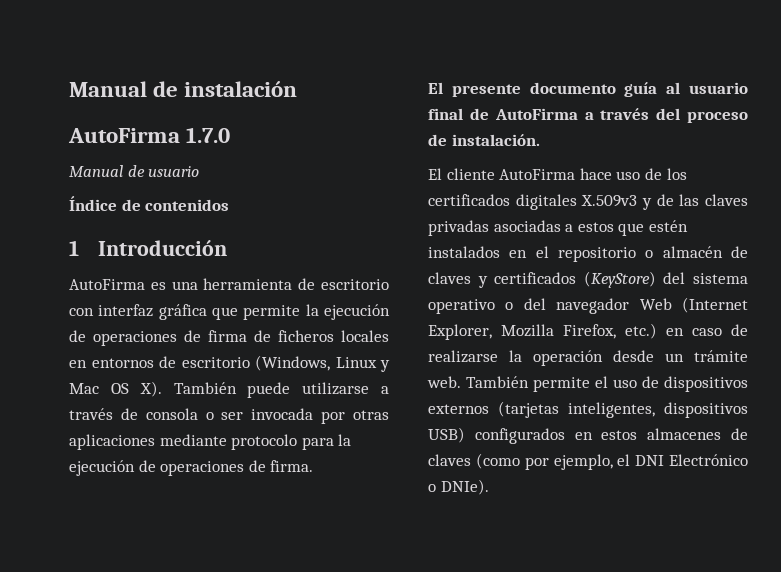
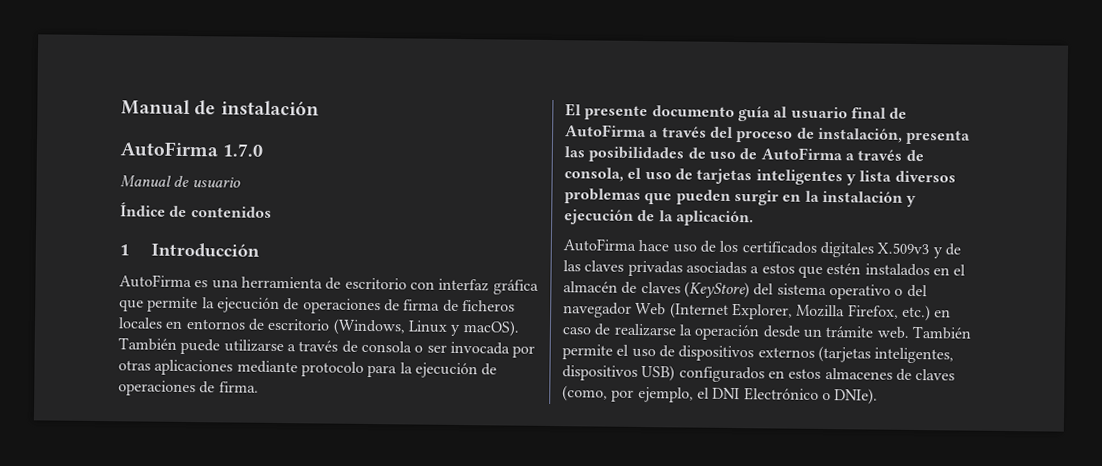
- AutoFirma es una herramienta de escritorio con interfaz gráfica que permite la ejecución de operaciones de firma de ficheros locales en entornos de escritorio (Windows, Linux y Mac OS X). También puede utilizarse a través de consola o ser invocada por otras aplicaciones mediante protocolo para la ejecución de operaciones de firma.
+ AutoFirma es una herramienta de escritorio con interfaz gráfica que permite la ejecución de operaciones de firma de ficheros locales en entornos de escritorio (Windows, Linux y macOS). También puede utilizarse a través de consola o ser invocada por otras aplicaciones mediante protocolo para la ejecución de operaciones de firma.
- El presente documento guía al usuario final de AutoFirma a través del proceso de instalación.
- El cliente AutoFirma hace uso de los certificados digitales X.509v3 y de las claves privadas asociadas a estos que estén instalados en el repositorio o almacén de claves y certificados (KeyStore) del sistema operativo o del navegador Web (Internet Explorer, Mozilla Firefox, etc.) en caso de realizarse la operación desde un trámite web.
+ El presente documento guía al usuario final de AutoFirma a través del proceso de instalación, presenta las posibilidades de uso de AutoFirma a través de consola, el uso de tarjetas inteligentes y lista diversos problemas que pueden surgir en la instalación y ejecución de la aplicación.
+ AutoFirma hace uso de los certificados digitales X.509v3 y de las claves privadas asociadas a estos que estén instalados en el almacén de claves (KeyStore) del sistema operativo o del navegador Web (Internet Explorer, Mozilla Firefox, etc.) en caso de realizarse la operación desde un trámite web.
- También permite el uso de dispositivos externos (tarjetas inteligentes, dispositivos USB) configurados en estos almacenes de claves (como por ejemplo, el DNI Electrónico o DNIe).
+ También permite el uso de dispositivos externos (tarjetas inteligentes, dispositivos USB) configurados en estos almacenes de claves (como, por ejemplo, el DNI Electrónico o DNIe).

